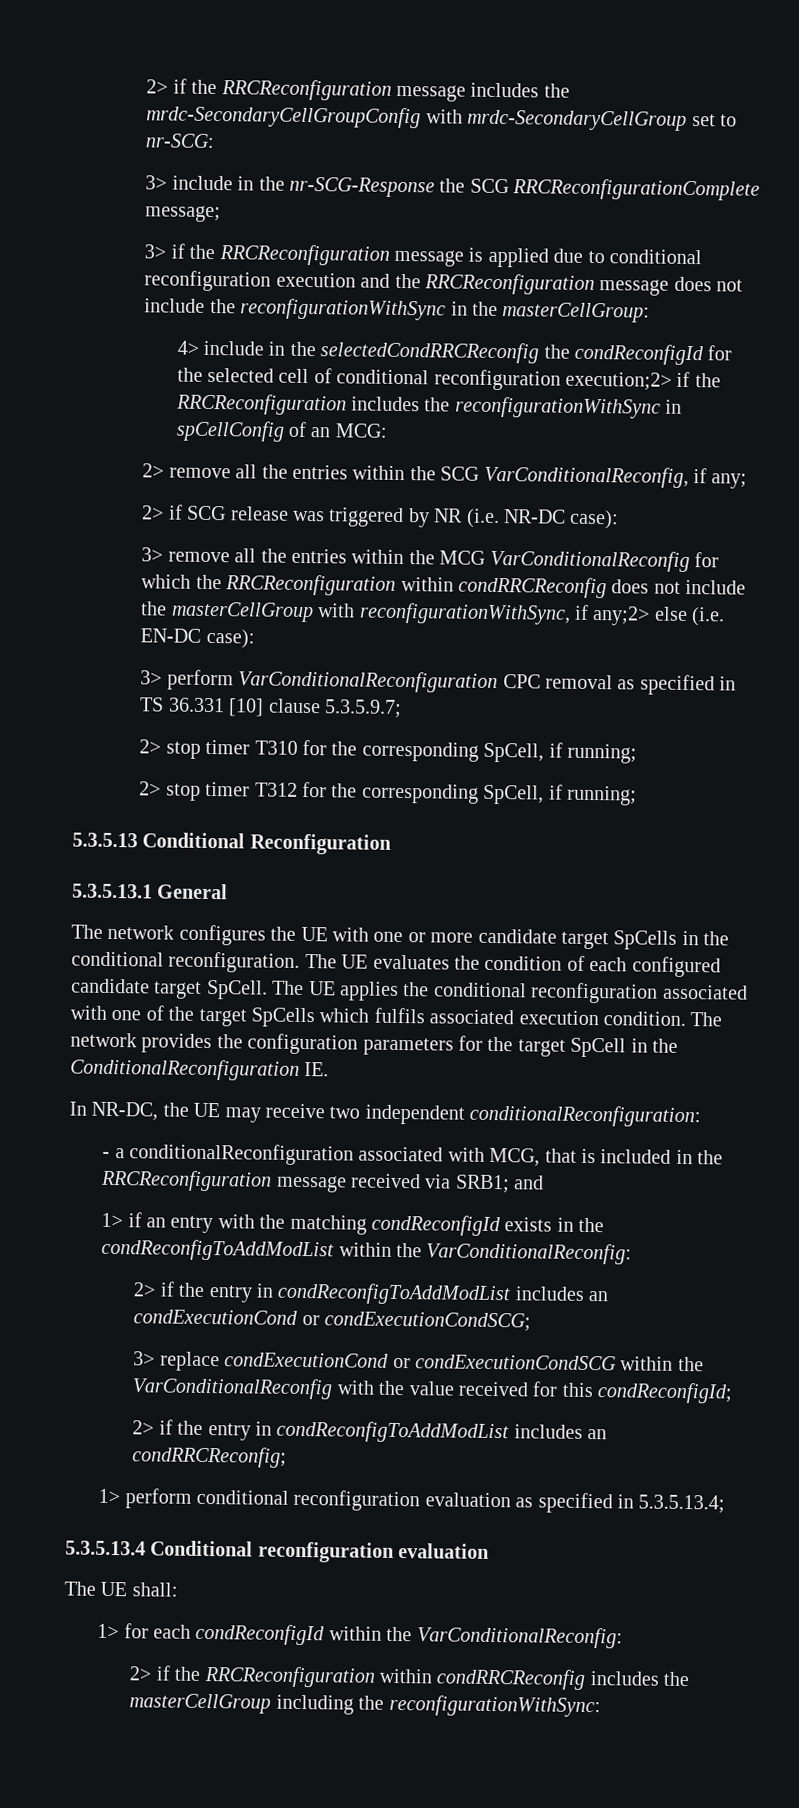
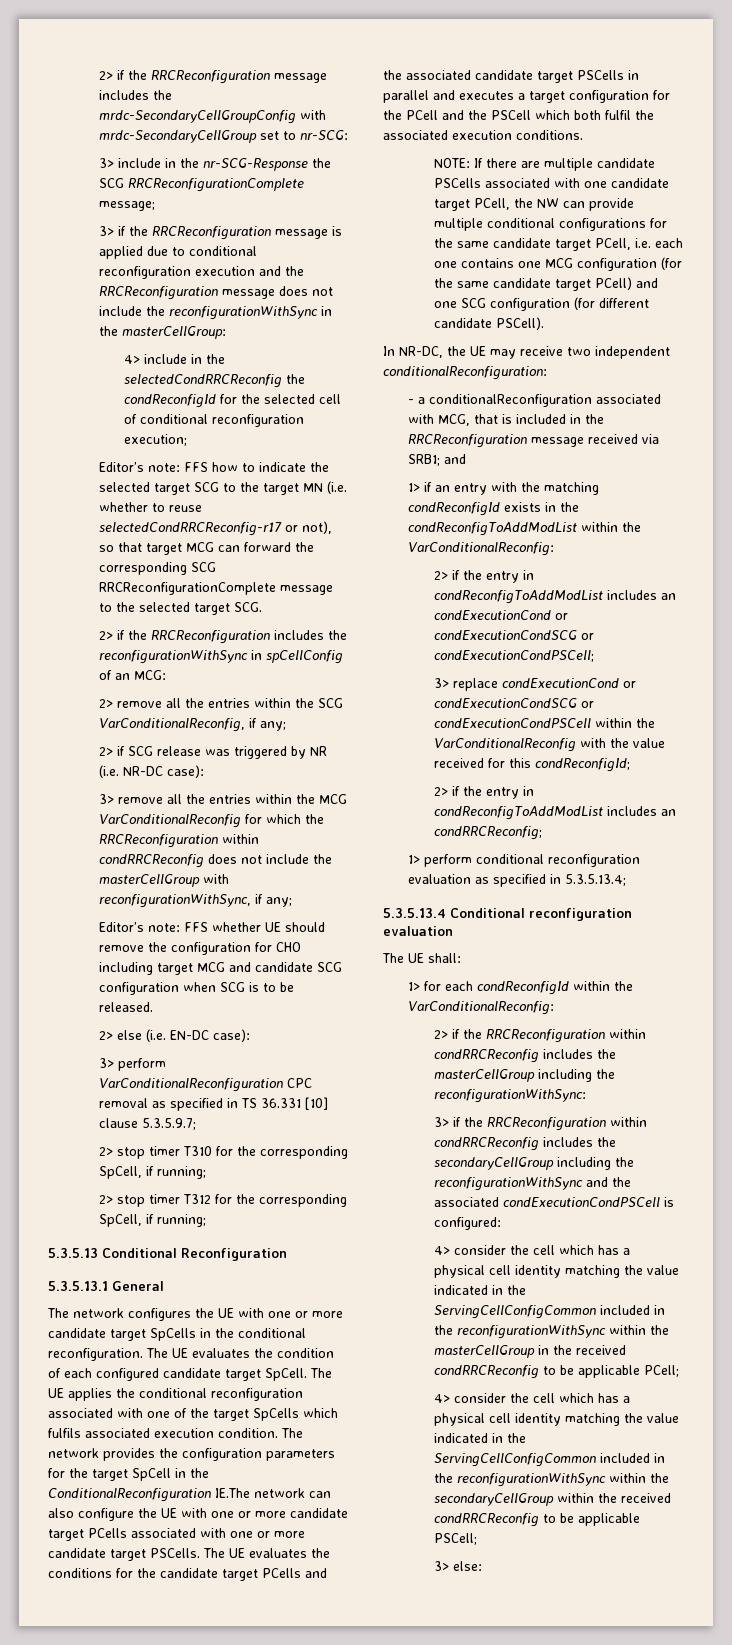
- 4> include in the selectedCondRRCReconfig the condReconfigId for the selected cell of conditional reconfiguration execution;2> if the RRCReconfiguration includes the reconfigurationWithSync in spCellConfig of an MCG:
+ 4> include in the selectedCondRRCReconfig the condReconfigId for the selected cell of conditional reconfiguration execution;
+ Editor’s note: FFS how to indicate the selected target SCG to the target MN (i.e. whether to reuse selectedCondRRCReconfig-r17 or not), so that target MCG can forward the corresponding SCG RRCReconfigurationComplete message to the selected target SCG.
+ 2> if the RRCReconfiguration includes the reconfigurationWithSync in spCellConfig of an MCG:
- 3> remove all the entries within the MCG VarConditionalReconfig for which the RRCReconfiguration within condRRCReconfig does not include the masterCellGroup with reconfigurationWithSync, if any;2> else (i.e. EN-DC case):
+ 3> remove all the entries within the MCG VarConditionalReconfig for which the RRCReconfiguration within condRRCReconfig does not include the masterCellGroup with reconfigurationWithSync, if any;
+ Editor’s note: FFS whether UE should remove the configuration for CHO including target MCG and candidate SCG configuration when SCG is to be released.
+ 2> else (i.e. EN-DC case):
- The network provides the configuration parameters for the target SpCell in the ConditionalReconfiguration IE.
+ The network provides the configuration parameters for the target SpCell in the ConditionalReconfiguration IE.The network can also configure the UE with one or more candidate target PCells associated with one or more candidate target PSCells. The UE evaluates the conditions for the candidate target PCells and the associated candidate target PSCells in parallel and executes a target configuration for the PCell and the PSCell which both fulfil the associated execution conditions.
+ NOTE: If there are multiple candidate PSCells associated with one candidate target PCell, the NW can provide multiple conditional configurations for the same candidate target PCell, i.e. each one contains one MCG configuration (for the same candidate target PCell) and one SCG configuration (for different candidate PSCell).
- 2> if the entry in condReconfigToAddModList includes an condExecutionCond or condExecutionCondSCG;
+ 2> if the entry in condReconfigToAddModList includes an condExecutionCond or condExecutionCondSCG or condExecutionCondPSCell;
- 3> replace condExecutionCond or condExecutionCondSCG within the VarConditionalReconfig with the value received for this condReconfigId;
+ 3> replace condExecutionCond or condExecutionCondSCG or condExecutionCondPSCell within the VarConditionalReconfig with the value received for this condReconfigId;
+ 3> if the RRCReconfiguration within condRRCReconfig includes the secondaryCellGroup including the reconfigurationWithSync and the associated condExecutionCondPSCell is configured:
+ 4> consider the cell which has a physical cell identity matching the value indicated in the ServingCellConfigCommon included in the reconfigurationWithSync within the masterCellGroup in the received condRRCReconfig to be applicable PCell;
+ 4> consider the cell which has a physical cell identity matching the value indicated in the ServingCellConfigCommon included in the reconfigurationWithSync within the secondaryCellGroup within the received condRRCReconfig to be applicable PSCell;
+ 3> else:

